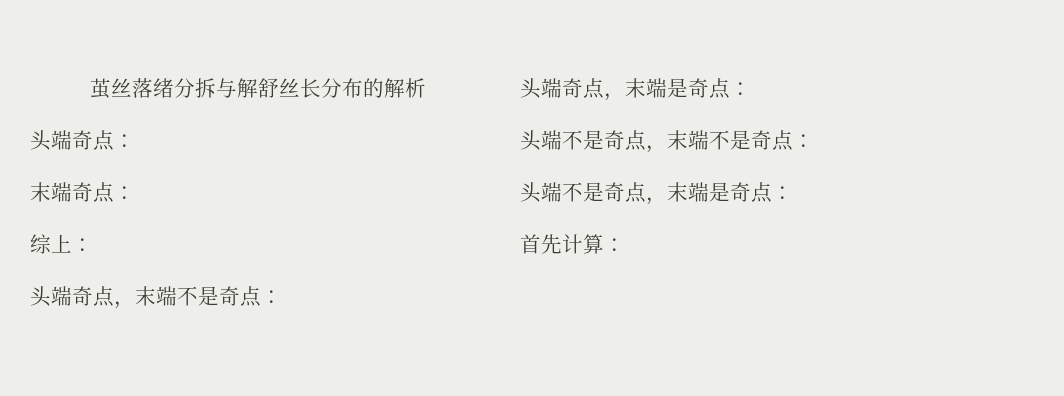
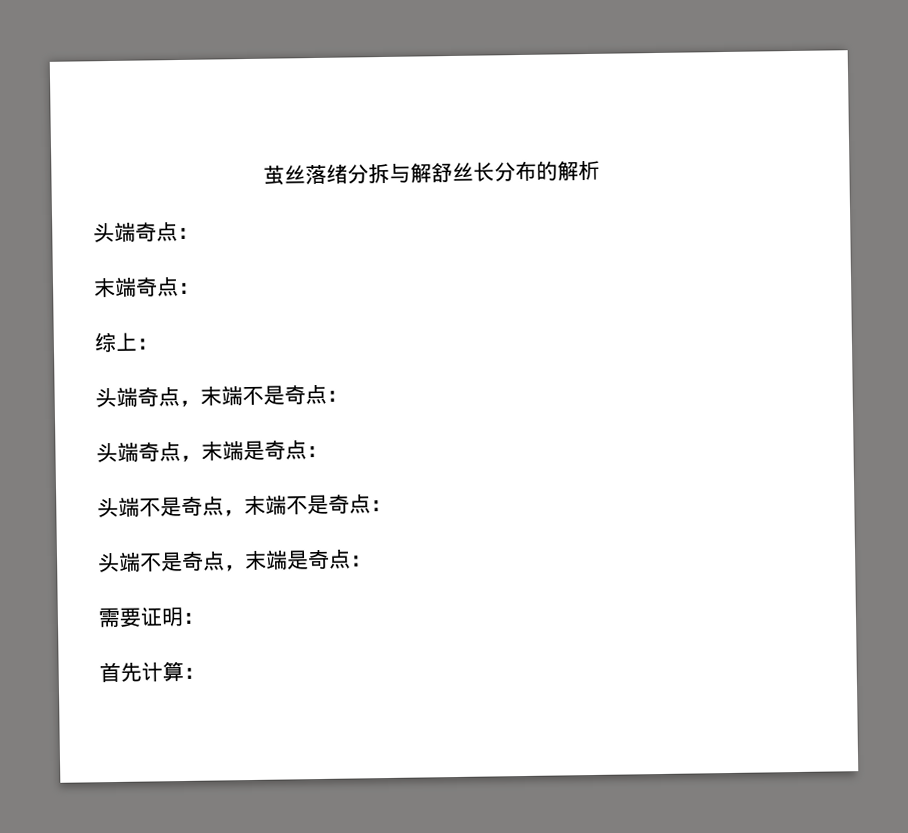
+ 需要证明：

